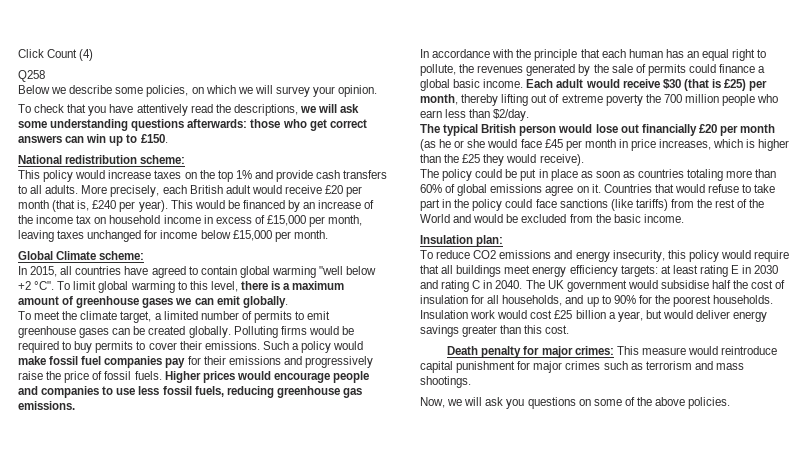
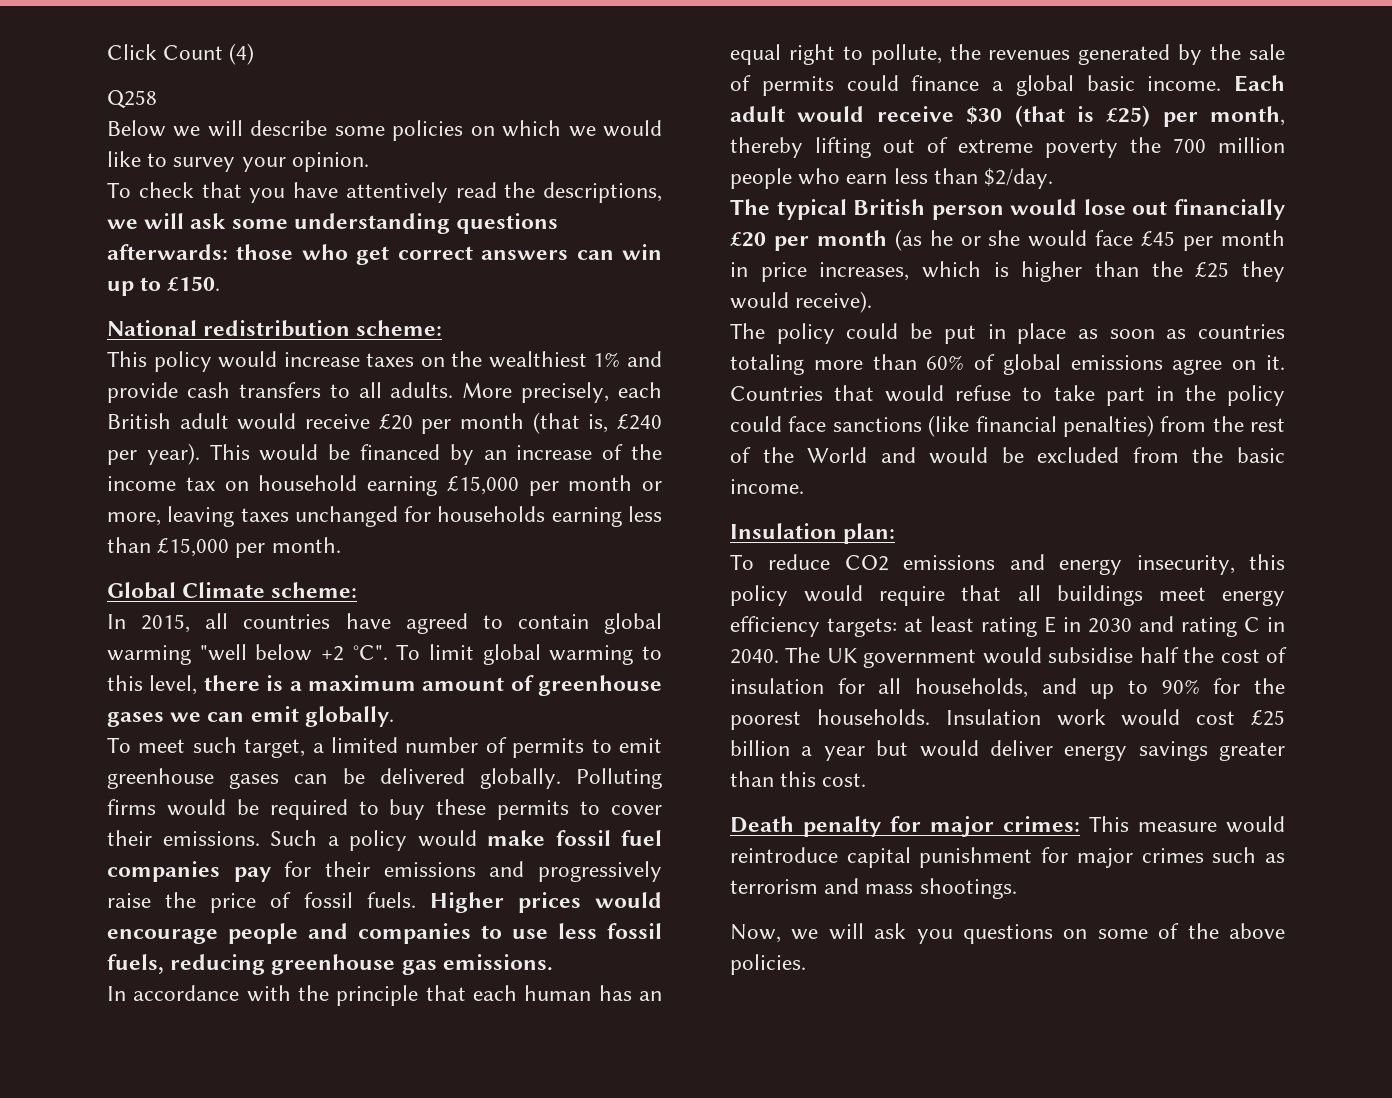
- Below we describe some policies, on which we will survey your opinion.
+ Below we will describe some policies on which we would like to survey your opinion.
- This policy would increase taxes on the top 1% and provide cash transfers to all adults.
+ This policy would increase taxes on the wealthiest 1% and provide cash transfers to all adults.
- This would be financed by an increase of the income tax on household income in excess of £15,000 per month, leaving taxes unchanged for income below £15,000 per month.
+ This would be financed by an increase of the income tax on household earning £15,000 per month or more, leaving taxes unchanged for households earning less than £15,000 per month.
- To meet the climate target, a limited number of permits to emit greenhouse gases can be created globally.
+ To meet such target, a limited number of permits to emit greenhouse gases can be delivered globally.
- Polluting firms would be required to buy permits to cover their emissions.
+ Polluting firms would be required to buy these permits to cover their emissions.
- Countries that would refuse to take part in the policy could face sanctions (like tariffs) from the rest of the World and would be excluded from the basic income.
+ Countries that would refuse to take part in the policy could face sanctions (like financial penalties) from the rest of the World and would be excluded from the basic income.
- Insulation work would cost £25 billion a year, but would deliver energy savings greater than this cost.
+ Insulation work would cost £25 billion a year but would deliver energy savings greater than this cost.

